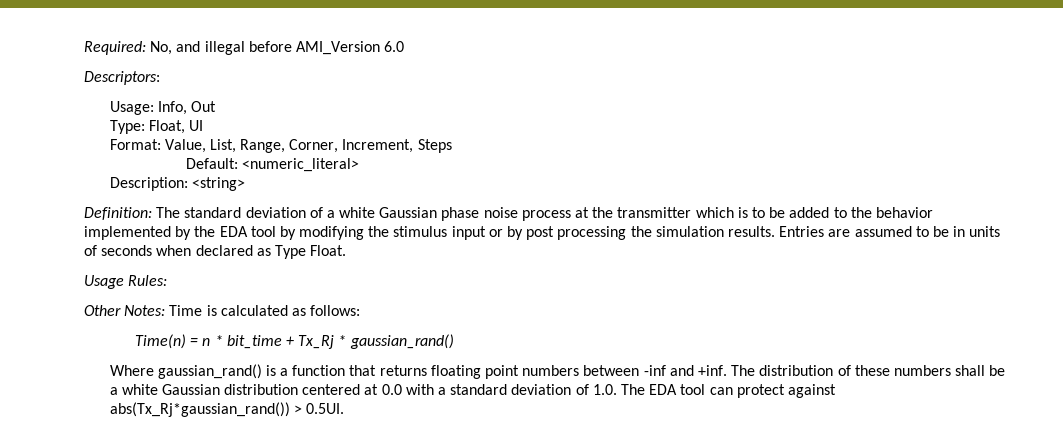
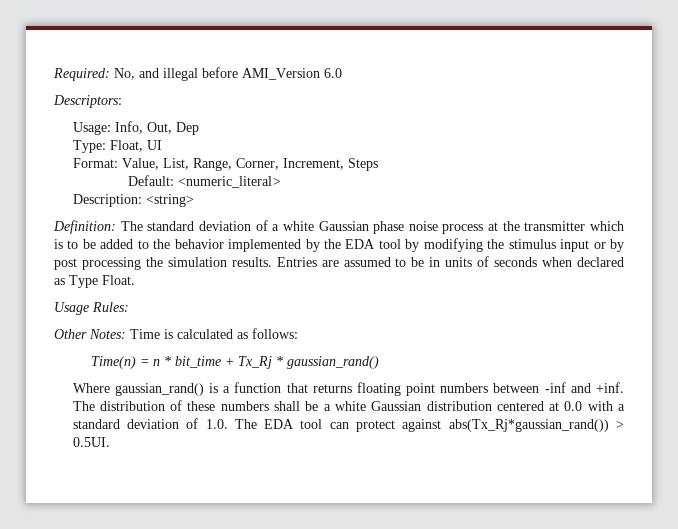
- Usage: Info, Out
+ Usage: Info, Out, Dep

